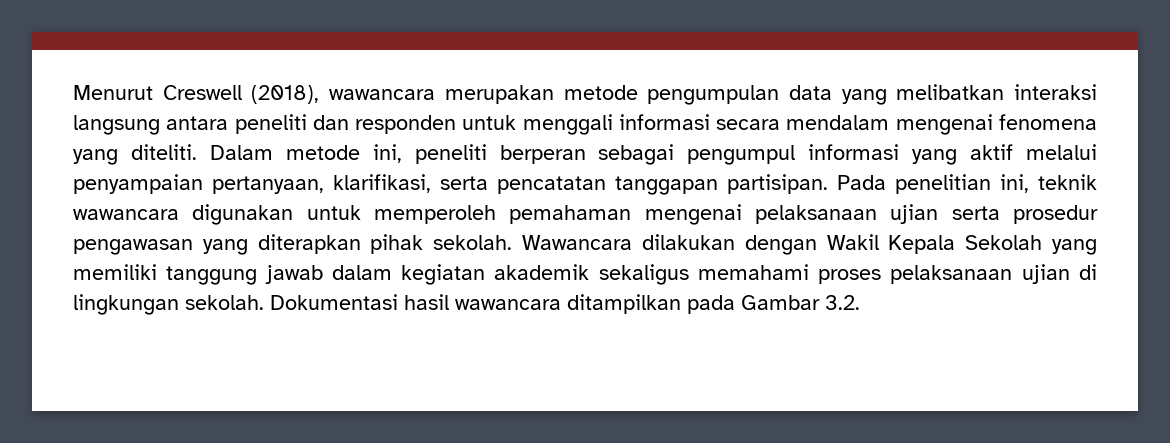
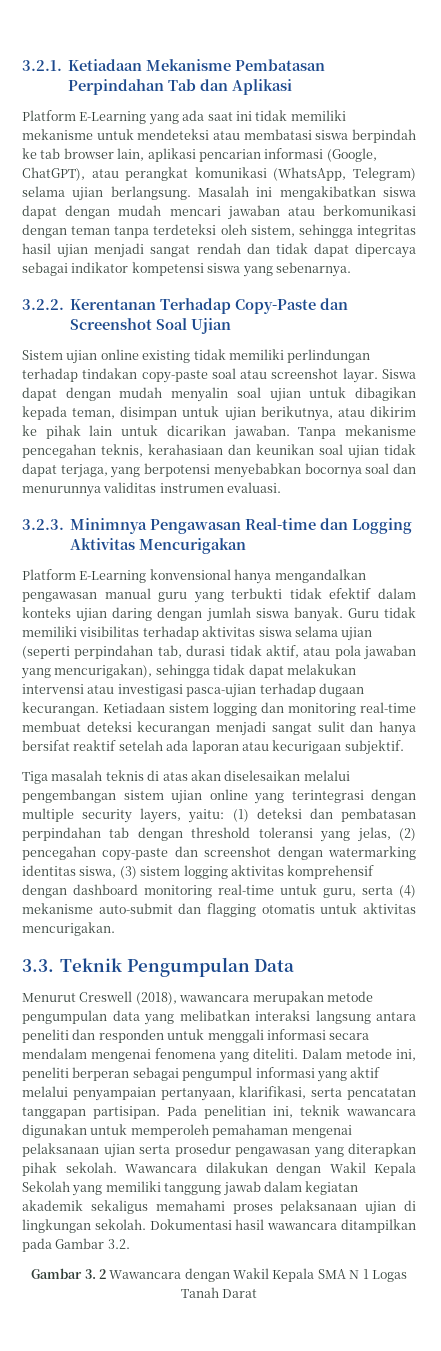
+ 3.2.1. Ketiadaan Mekanisme Pembatasan Perpindahan Tab dan Aplikasi
+ Platform E-Learning yang ada saat ini tidak memiliki mekanisme untuk mendeteksi atau membatasi siswa berpindah ke tab browser lain, aplikasi pencarian informasi (Google, ChatGPT), atau perangkat komunikasi (WhatsApp, Telegram) selama ujian berlangsung. Masalah ini mengakibatkan siswa dapat dengan mudah mencari jawaban atau berkomunikasi dengan teman tanpa terdeteksi oleh sistem, sehingga integritas hasil ujian menjadi sangat rendah dan tidak dapat dipercaya sebagai indikator kompetensi siswa yang sebenarnya.
+ 3.2.2. Kerentanan Terhadap Copy-Paste dan Screenshot Soal Ujian
+ Sistem ujian online existing tidak memiliki perlindungan terhadap tindakan copy-paste soal atau screenshot layar. Siswa dapat dengan mudah menyalin soal ujian untuk dibagikan kepada teman, disimpan untuk ujian berikutnya, atau dikirim ke pihak lain untuk dicarikan jawaban. Tanpa mekanisme pencegahan teknis, kerahasiaan dan keunikan soal ujian tidak dapat terjaga, yang berpotensi menyebabkan bocornya soal dan menurunnya validitas instrumen evaluasi.
+ 3.2.3. Minimnya Pengawasan Real-time dan Logging Aktivitas Mencurigakan
+ Platform E-Learning konvensional hanya mengandalkan pengawasan manual guru yang terbukti tidak efektif dalam konteks ujian daring dengan jumlah siswa banyak. Guru tidak memiliki visibilitas terhadap aktivitas siswa selama ujian (seperti perpindahan tab, durasi tidak aktif, atau pola jawaban yang mencurigakan), sehingga tidak dapat melakukan intervensi atau investigasi pasca-ujian terhadap dugaan kecurangan. Ketiadaan sistem logging dan monitoring real-time membuat deteksi kecurangan menjadi sangat sulit dan hanya bersifat reaktif setelah ada laporan atau kecurigaan subjektif.
+ Tiga masalah teknis di atas akan diselesaikan melalui pengembangan sistem ujian online yang terintegrasi dengan multiple security layers, yaitu: (1) deteksi dan pembatasan perpindahan tab dengan threshold toleransi yang jelas, (2) pencegahan copy-paste dan screenshot dengan watermarking identitas siswa, (3) sistem logging aktivitas komprehensif dengan dashboard monitoring real-time untuk guru, serta (4) mekanisme auto-submit dan flagging otomatis untuk aktivitas mencurigakan.
+ 3.3. Teknik Pengumpulan Data
+ Gambar 3. 2 Wawancara dengan Wakil Kepala SMA N 1 Logas Tanah Darat

